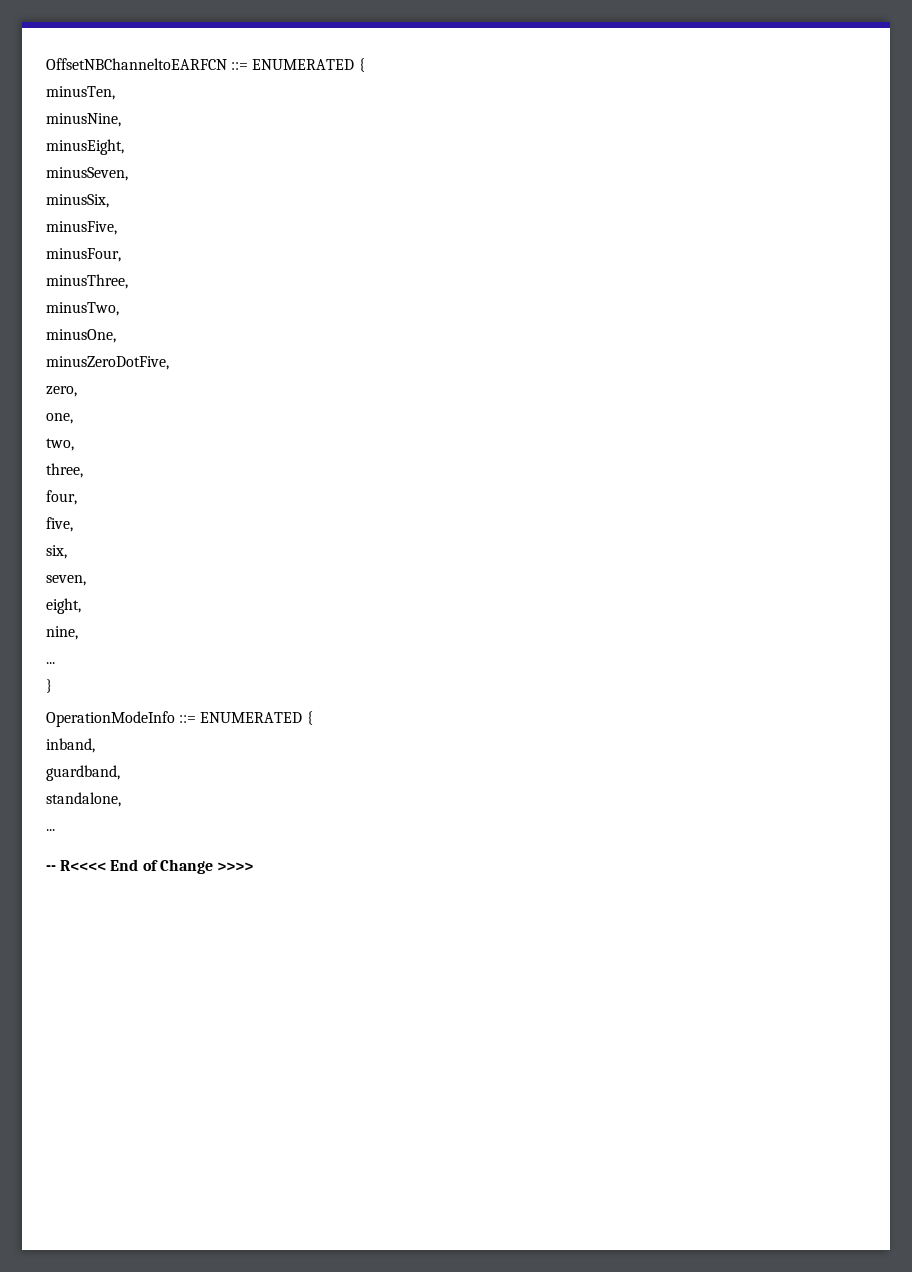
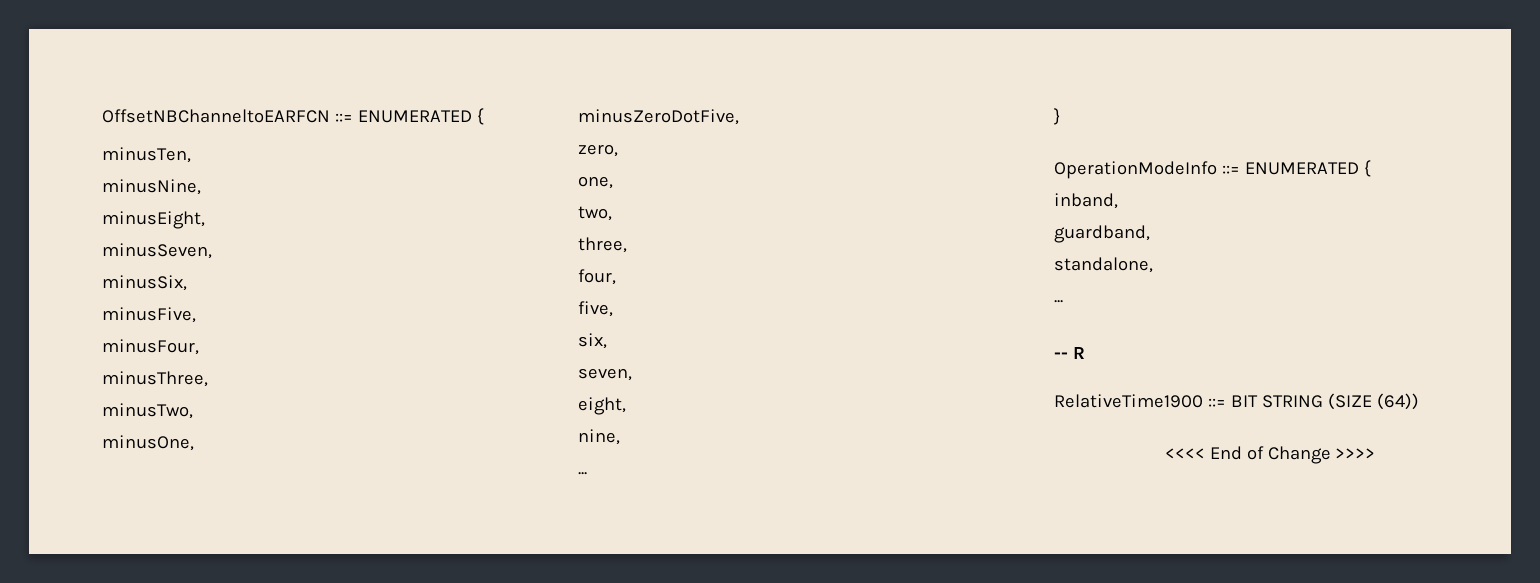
- -- R<<<< End of Change >>>>
+ -- R
+ RelativeTime1900 ::= BIT STRING (SIZE (64))
+ <<<< End of Change >>>>

